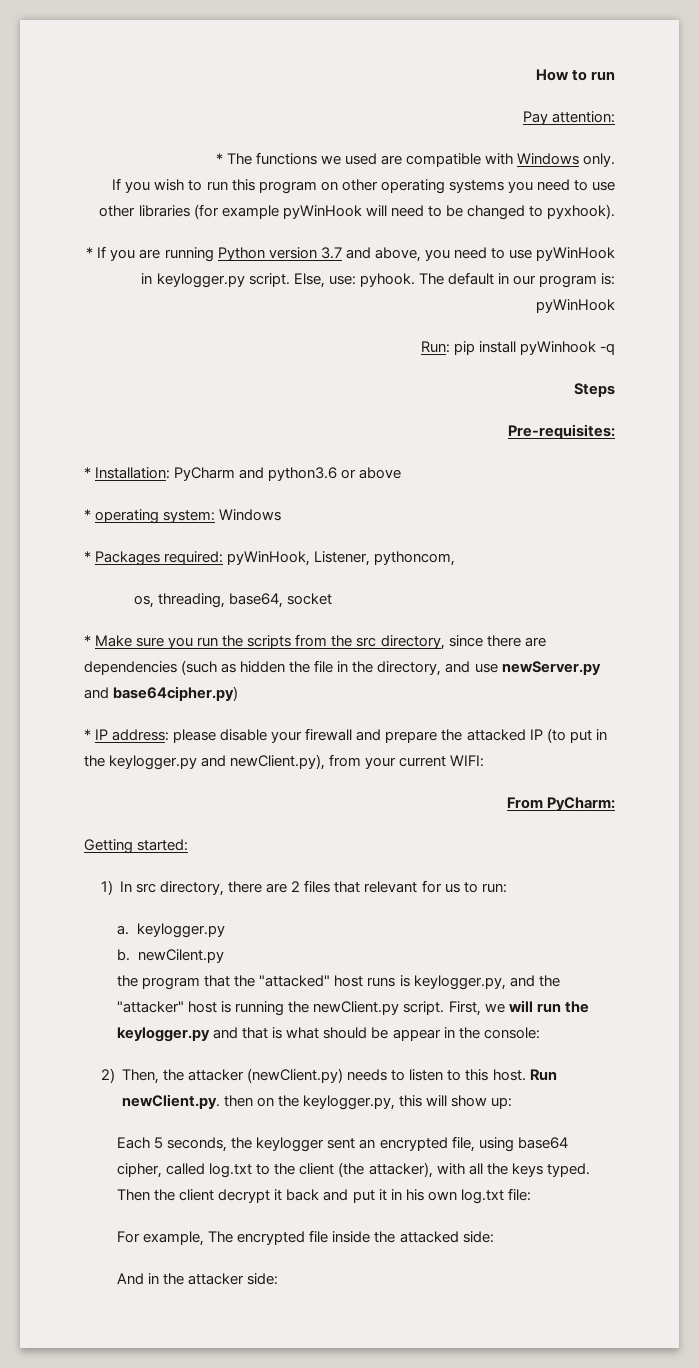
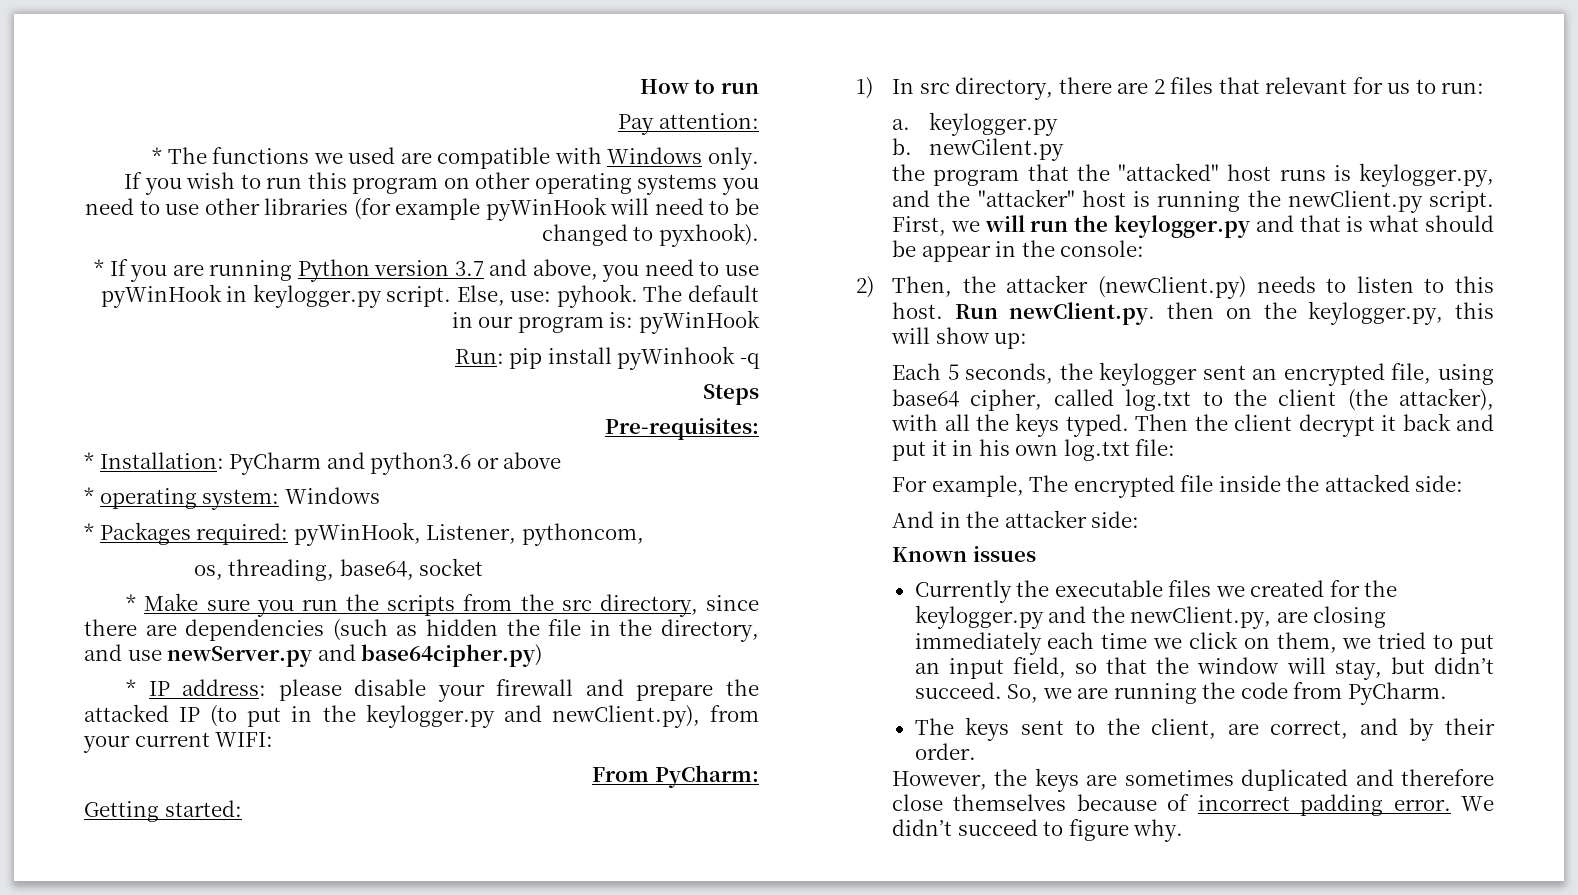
+ Known issues
+ Currently the executable files we created for the keylogger.py and the newClient.py, are closing immediately each time we click on them, we tried to put an input field, so that the window will stay, but didn’t succeed. So, we are running the code from PyCharm.
+ The keys sent to the client, are correct, and by their order.
+ However, the keys are sometimes duplicated and therefore close themselves because of incorrect padding error. We didn’t succeed to figure why.

